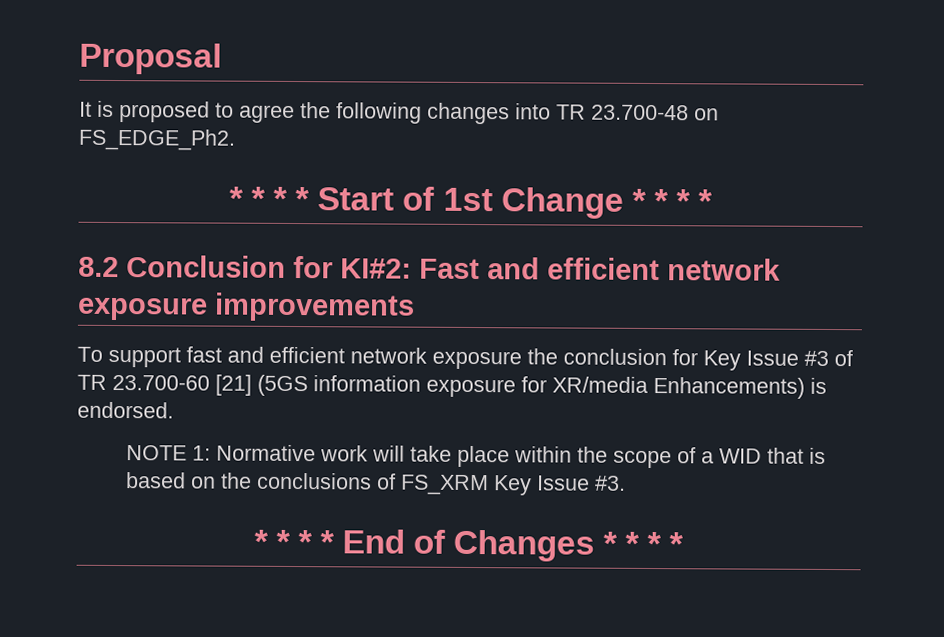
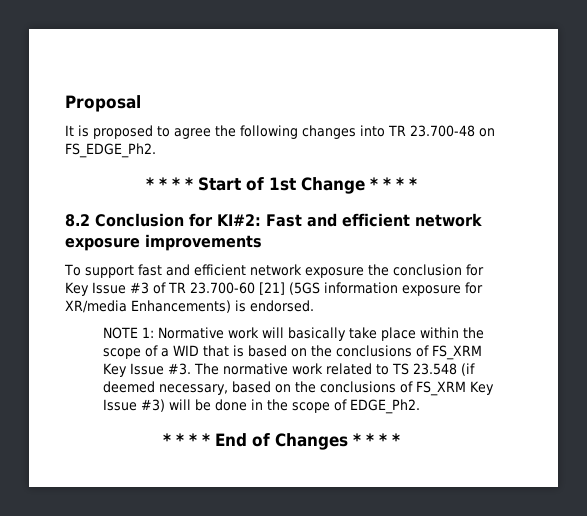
- NOTE 1: Normative work will take place within the scope of a WID that is based on the conclusions of FS_XRM Key Issue #3.
+ NOTE 1: Normative work will basically take place within the scope of a WID that is based on the conclusions of FS_XRM Key Issue #3. The normative work related to TS 23.548 (if deemed necessary, based on the conclusions of FS_XRM Key Issue #3) will be done in the scope of EDGE_Ph2.

